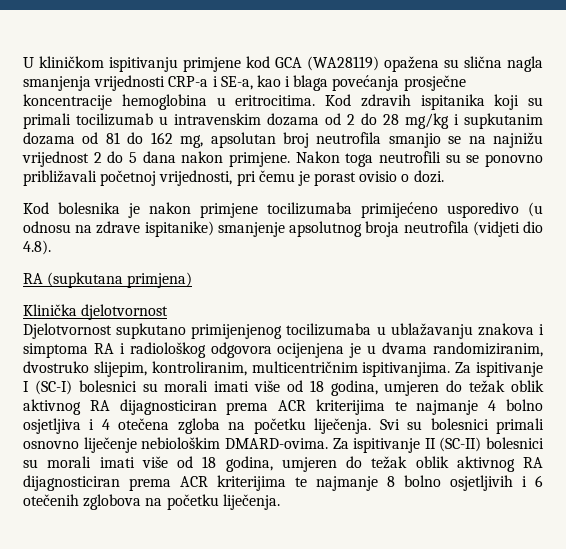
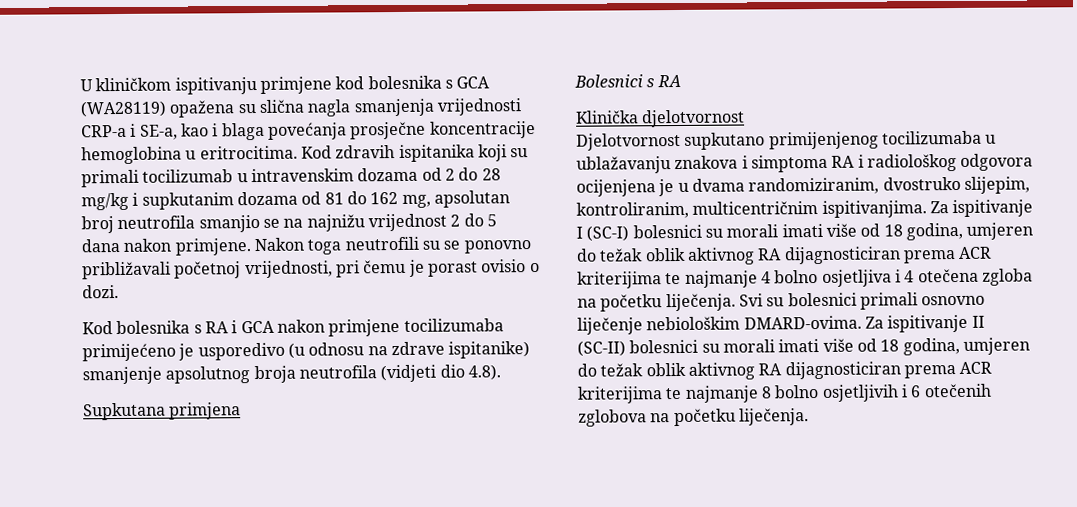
- U kliničkom ispitivanju primjene kod GCA (WA28119) opažena su slična nagla smanjenja vrijednosti CRP-a i SE-a, kao i blaga povećanja prosječne koncentracije hemoglobina u eritrocitima.
+ U kliničkom ispitivanju primjene kod bolesnika s GCA (WA28119) opažena su slična nagla smanjenja vrijednosti CRP-a i SE-a, kao i blaga povećanja prosječne koncentracije hemoglobina u eritrocitima.
- Kod bolesnika je nakon primjene tocilizumaba primijećeno usporedivo (u odnosu na zdrave ispitanike) smanjenje apsolutnog broja neutrofila (vidjeti dio 4.8).
+ Kod bolesnika s RA i GCA nakon primjene tocilizumaba primijećeno je usporedivo (u odnosu na zdrave ispitanike) smanjenje apsolutnog broja neutrofila (vidjeti dio 4.8).
- RA (supkutana primjena)
+ Supkutana primjena
+ Bolesnici s RA

